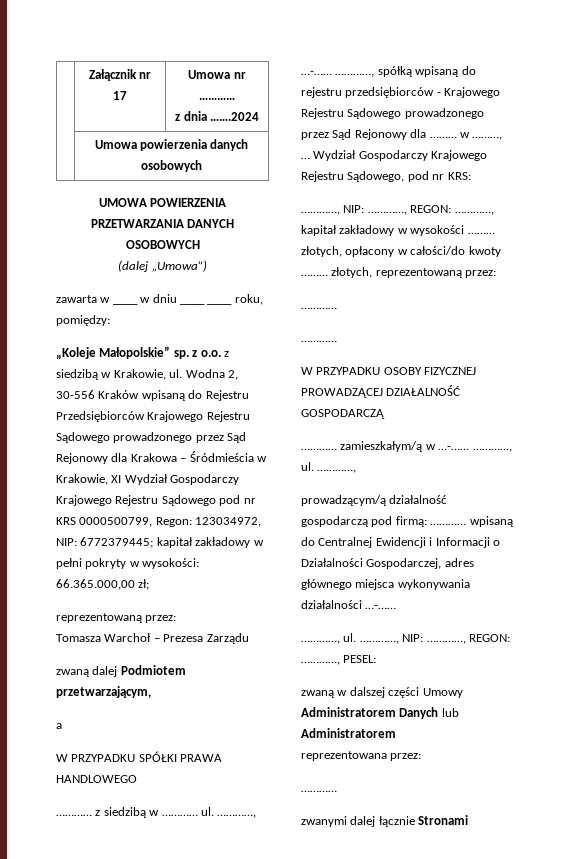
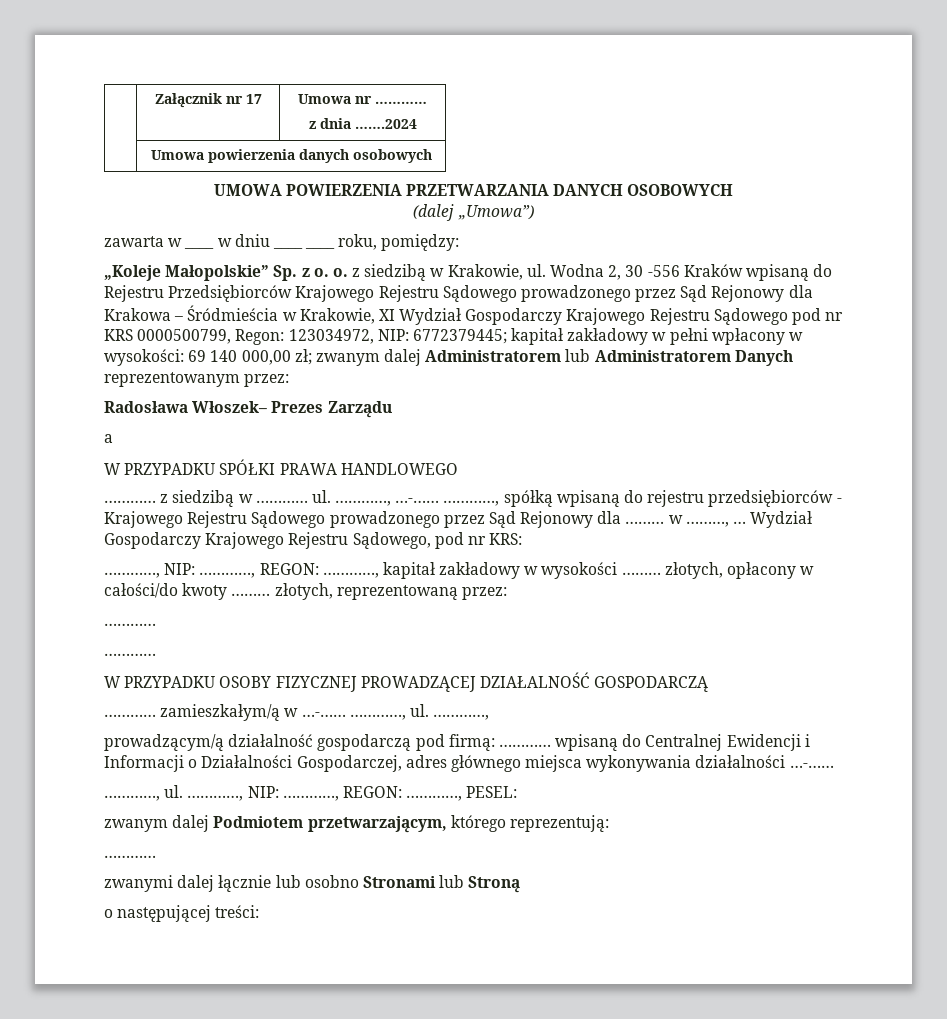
- „Koleje Małopolskie” sp. z o.o. z siedzibą w Krakowie, ul.
+ „Koleje Małopolskie” Sp. z o. o. z siedzibą w Krakowie, ul.
- Wodna 2, 30-556 Kraków wpisaną do Rejestru Przedsiębiorców Krajowego Rejestru Sądowego prowadzonego przez Sąd Rejonowy dla Krakowa – Śródmieścia w Krakowie, XI Wydział Gospodarczy Krajowego Rejestru Sądowego pod nr KRS 0000500799, Regon: 123034972, NIP: 6772379445; kapitał zakładowy w pełni pokryty w wysokości: 66.365.000,00 zł;
- reprezentowaną przez:
- Tomasza Warchoł – Prezesa Zarządu
- zwaną dalej Podmiotem przetwarzającym,
+ Wodna 2, 30 -556 Kraków wpisaną do Rejestru Przedsiębiorców Krajowego Rejestru Sądowego prowadzonego przez Sąd Rejonowy dla Krakowa – Śródmieścia w Krakowie, XI Wydział Gospodarczy Krajowego Rejestru Sądowego pod nr KRS 0000500799, Regon: 123034972, NIP: 6772379445; kapitał zakładowy w pełni wpłacony w wysokości: 69 140 000,00 zł; zwanym dalej Administratorem lub Administratorem Danych reprezentowanym przez:
+ Radosława Włoszek– Prezes Zarządu
- zwaną w dalszej części Umowy Administratorem Danych lub Administratorem
- reprezentowana przez:
+ zwanym dalej Podmiotem przetwarzającym, którego reprezentują:
  …………
- zwanymi dalej łącznie Stronami
+ zwanymi dalej łącznie lub osobno Stronami lub Stroną
+ o następującej treści:

